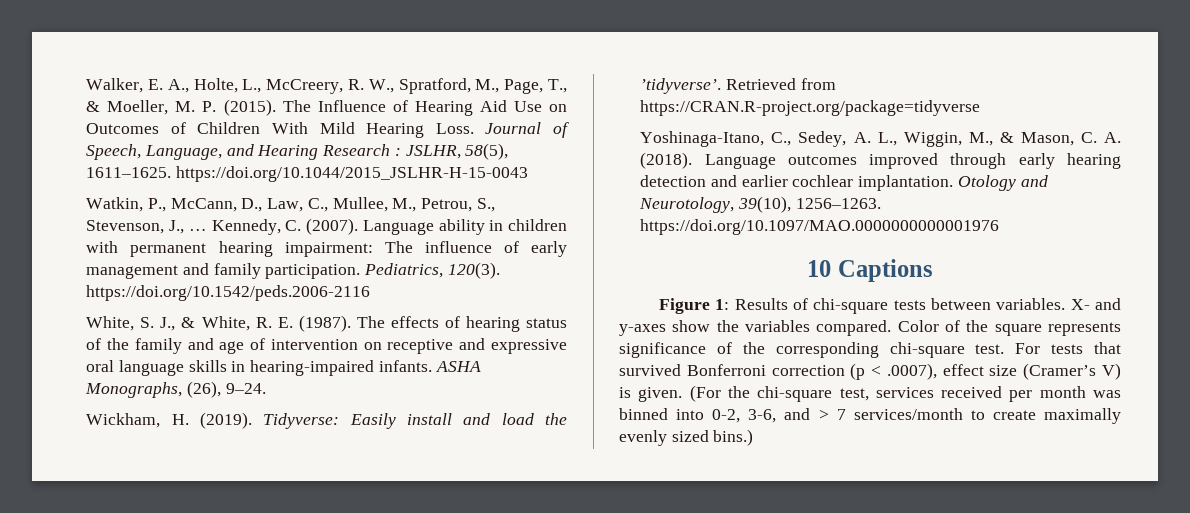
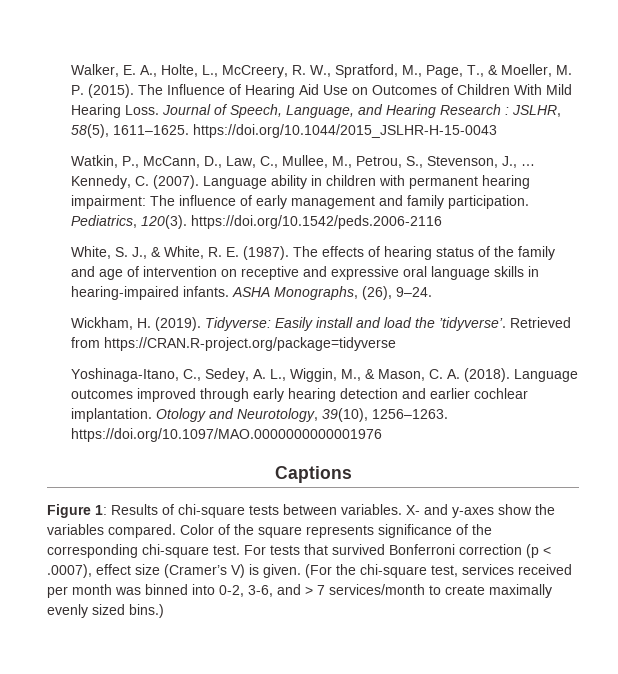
- 10 Captions
+ Captions

